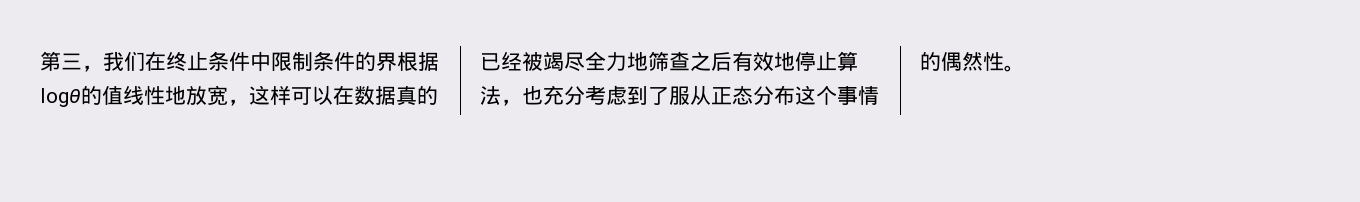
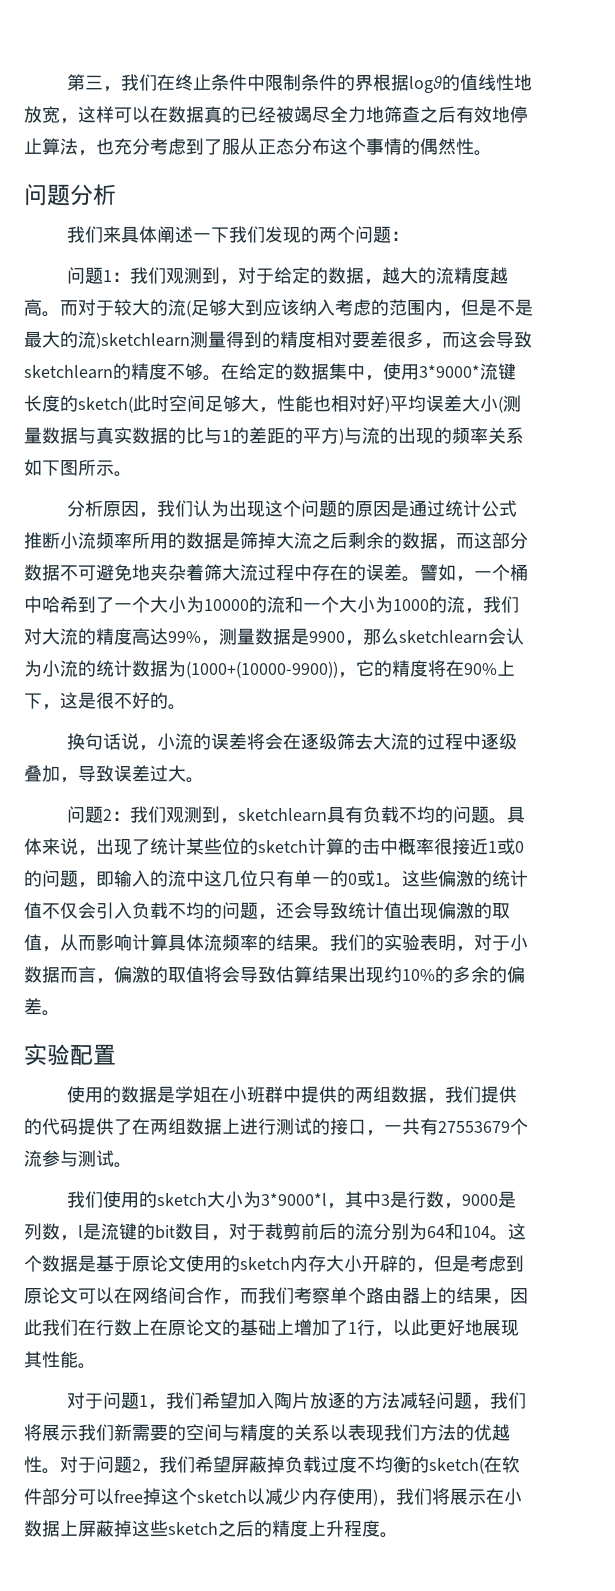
+ 问题分析
+ 我们来具体阐述一下我们发现的两个问题：
+ 问题1：我们观测到，对于给定的数据，越大的流精度越高。而对于较大的流(足够大到应该纳入考虑的范围内，但是不是最大的流)sketchlearn测量得到的精度相对要差很多，而这会导致sketchlearn的精度不够。在给定的数据集中，使用3*9000*流键长度的sketch(此时空间足够大，性能也相对好)平均误差大小(测量数据与真实数据的比与1的差距的平方)与流的出现的频率关系如下图所示。
+ 分析原因，我们认为出现这个问题的原因是通过统计公式推断小流频率所用的数据是筛掉大流之后剩余的数据，而这部分数据不可避免地夹杂着筛大流过程中存在的误差。譬如，一个桶中哈希到了一个大小为10000的流和一个大小为1000的流，我们对大流的精度高达99%，测量数据是9900，那么sketchlearn会认为小流的统计数据为(1000+(10000-9900))，它的精度将在90%上下，这是很不好的。
+ 换句话说，小流的误差将会在逐级筛去大流的过程中逐级叠加，导致误差过大。
+ 问题2：我们观测到，sketchlearn具有负载不均的问题。具体来说，出现了统计某些位的sketch计算的击中概率很接近1或0的问题，即输入的流中这几位只有单一的0或1。这些偏激的统计值不仅会引入负载不均的问题，还会导致统计值出现偏激的取值，从而影响计算具体流频率的结果。我们的实验表明，对于小数据而言，偏激的取值将会导致估算结果出现约10%的多余的偏差。
+ 实验配置
+ 使用的数据是学姐在小班群中提供的两组数据，我们提供的代码提供了在两组数据上进行测试的接口，一共有27553679个流参与测试。
+ 我们使用的sketch大小为3*9000*l，其中3是行数，9000是列数，l是流键的bit数目，对于裁剪前后的流分别为64和104。这个数据是基于原论文使用的sketch内存大小开辟的，但是考虑到原论文可以在网络间合作，而我们考察单个路由器上的结果，因此我们在行数上在原论文的基础上增加了1行，以此更好地展现其性能。
+ 对于问题1，我们希望加入陶片放逐的方法减轻问题，我们将展示我们新需要的空间与精度的关系以表现我们方法的优越性。对于问题2，我们希望屏蔽掉负载过度不均衡的sketch(在软件部分可以free掉这个sketch以减少内存使用)，我们将展示在小数据上屏蔽掉这些sketch之后的精度上升程度。

